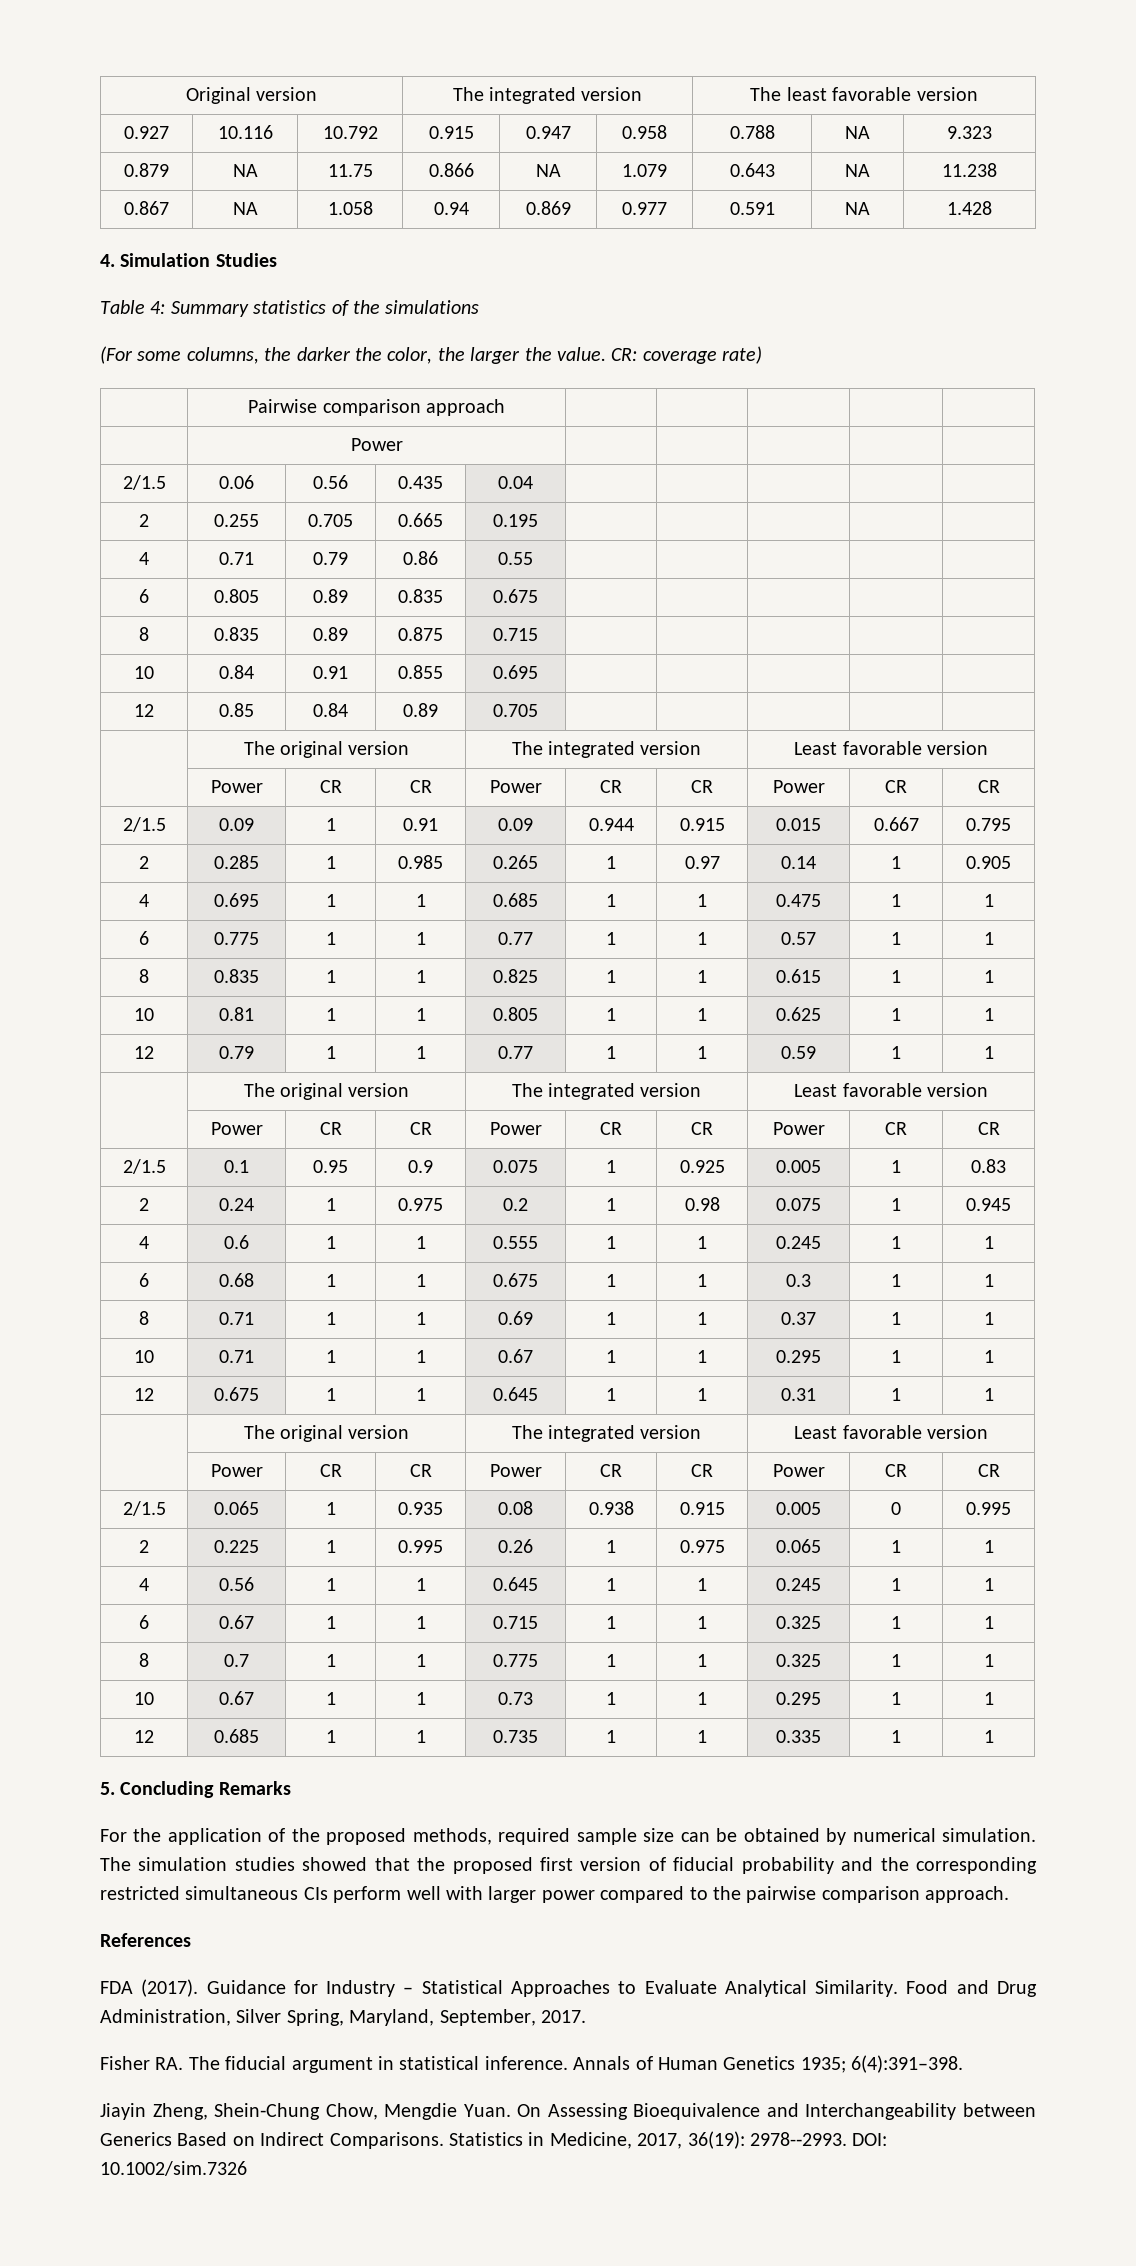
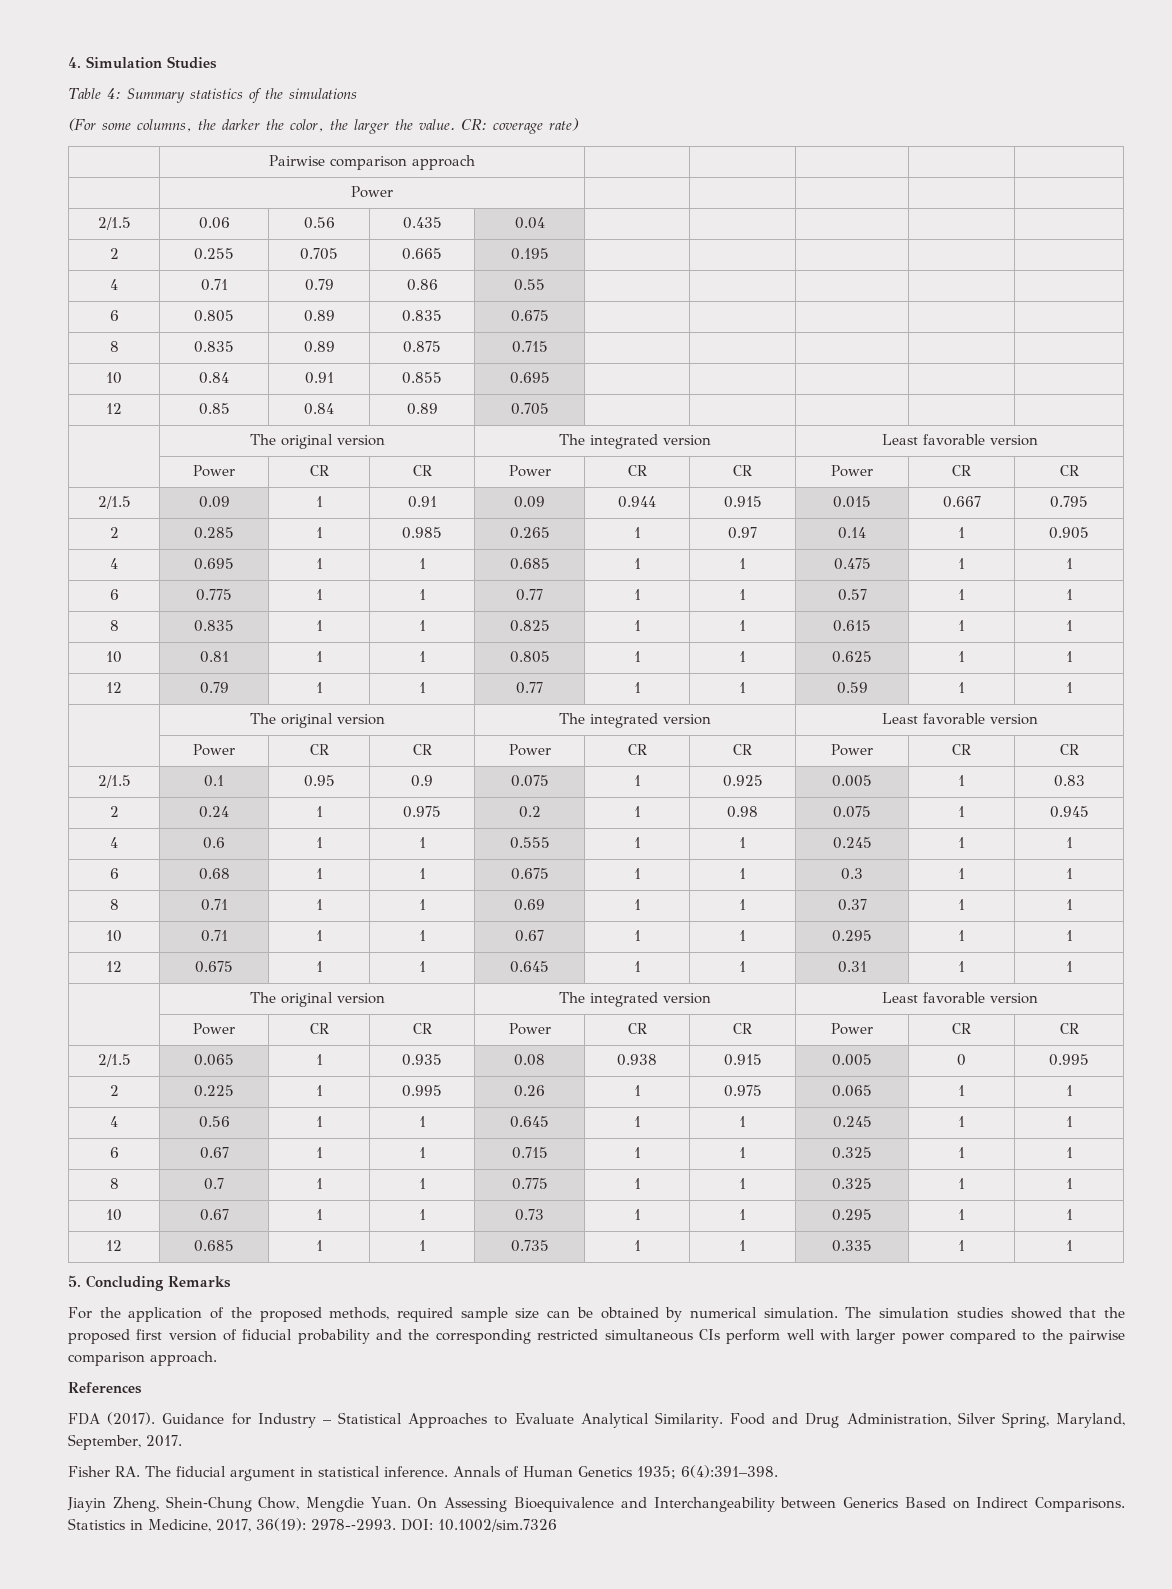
- Original version | The integrated version | The least favorable version
- 0.927 | 10.116 | 10.792 | 0.915 | 0.947 | 0.958 | 0.788 | NA | 9.323
- 0.879 | NA | 11.75 | 0.866 | NA | 1.079 | 0.643 | NA | 11.238
- 0.867 | NA | 1.058 | 0.94 | 0.869 | 0.977 | 0.591 | NA | 1.428

